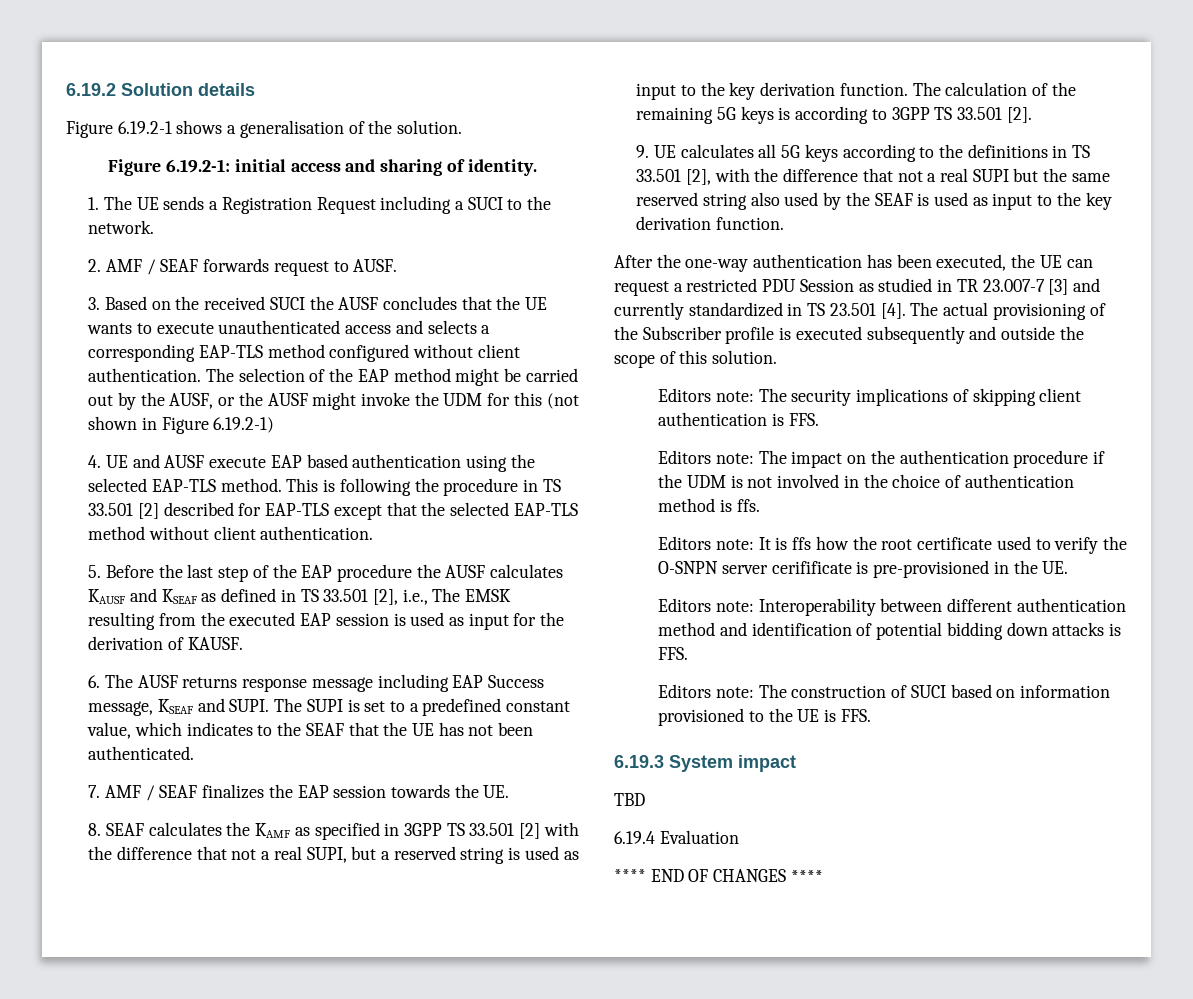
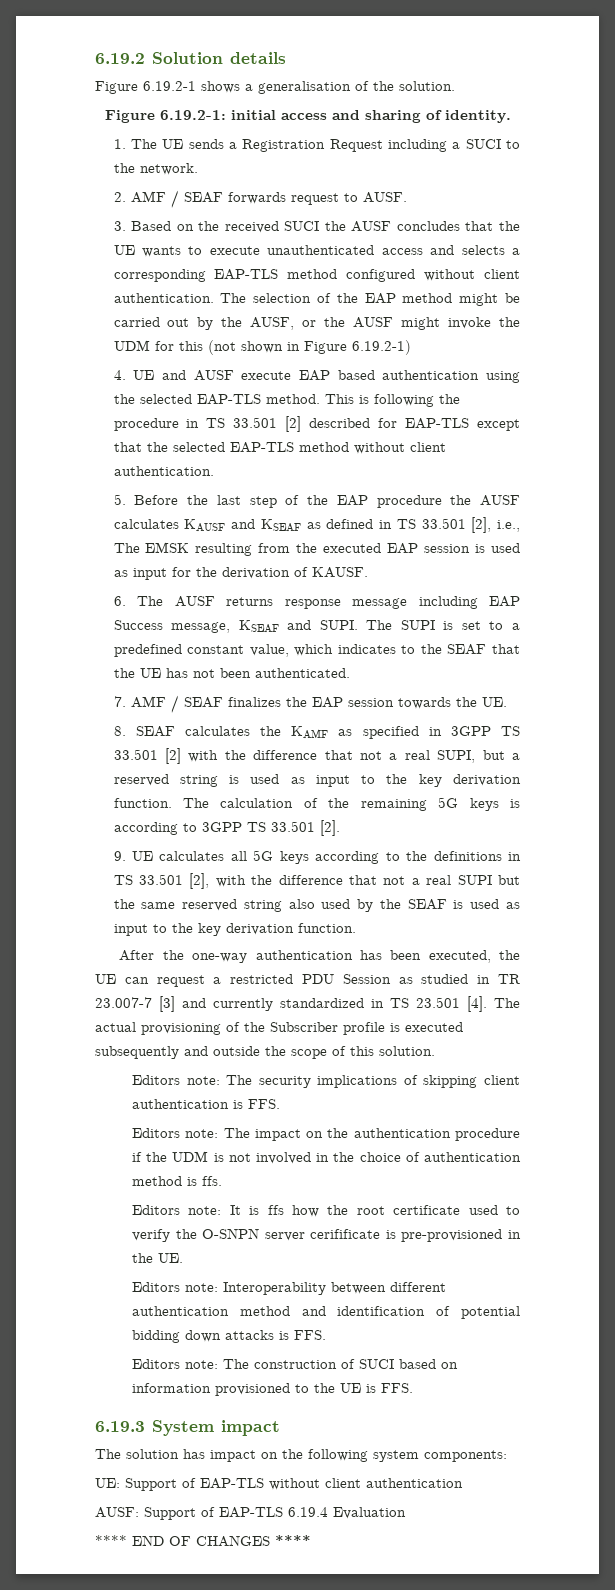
- TBD
- 6.19.4 Evaluation
+ The solution has impact on the following system components:
+ UE: Support of EAP-TLS without client authentication
+ AUSF: Support of EAP-TLS 6.19.4 Evaluation

